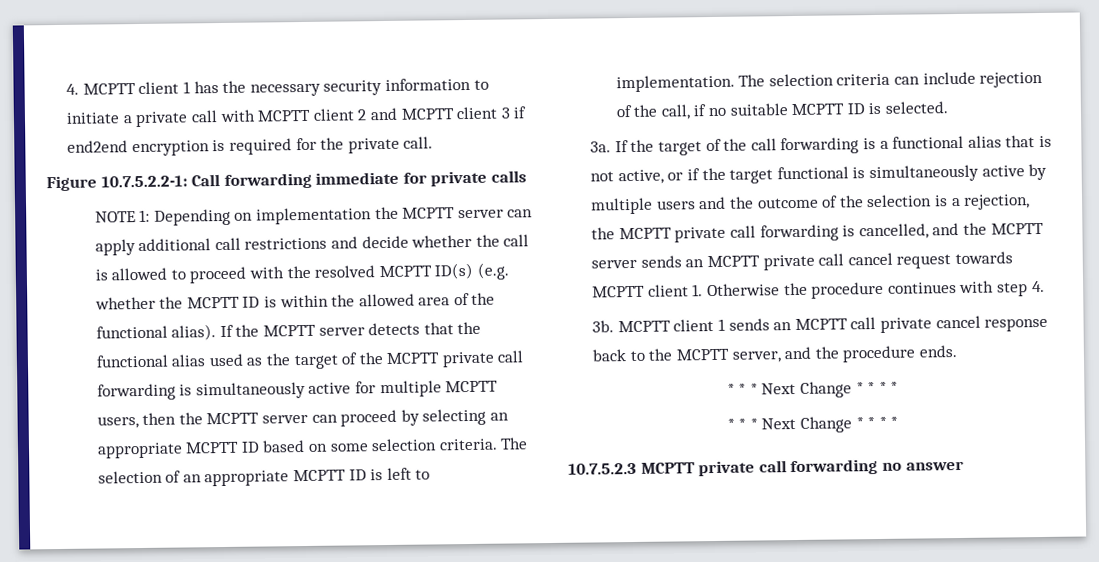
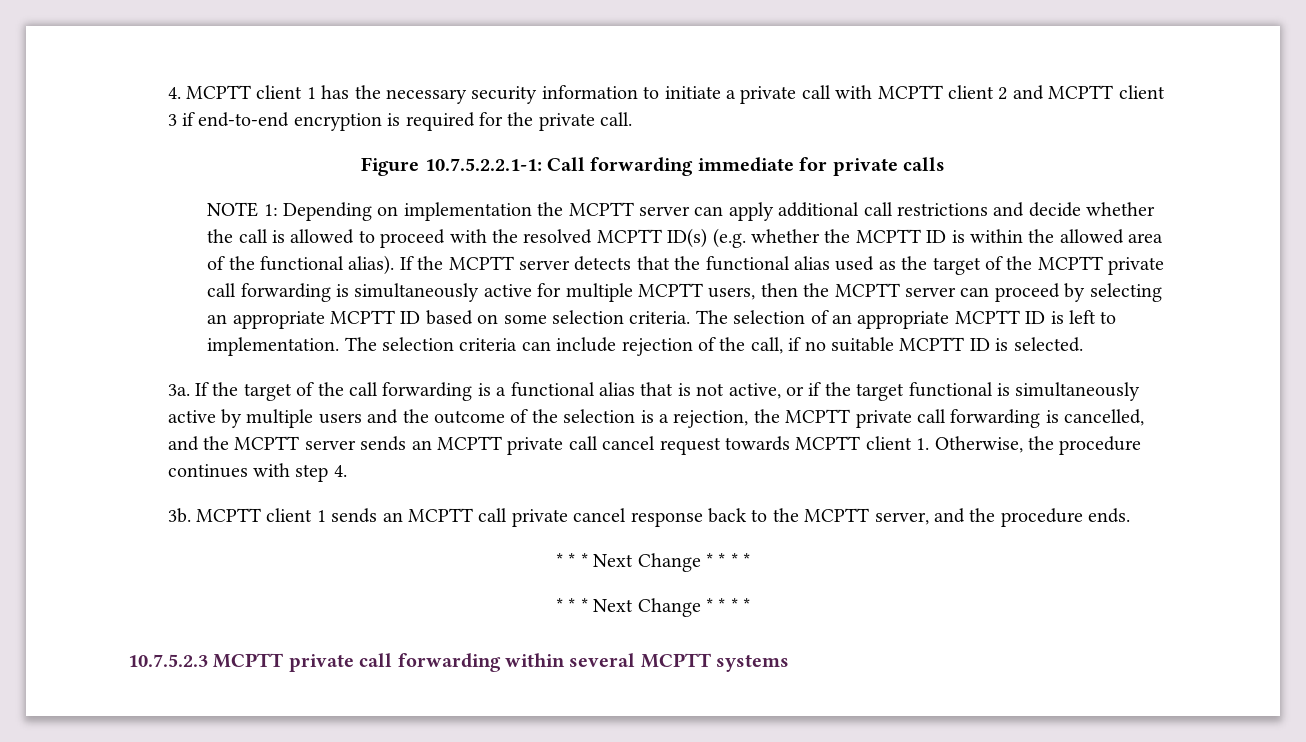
- 4. MCPTT client 1 has the necessary security information to initiate a private call with MCPTT client 2 and MCPTT client 3 if end2end encryption is required for the private call.
+ 4. MCPTT client 1 has the necessary security information to initiate a private call with MCPTT client 2 and MCPTT client 3 if end-to-end encryption is required for the private call.
- Figure 10.7.5.2.2-1: Call forwarding immediate for private calls
+ Figure 10.7.5.2.2.1-1: Call forwarding immediate for private calls
- If the target of the call forwarding is a functional alias that is not active, or if the target functional is simultaneously active by multiple users and the outcome of the selection is a rejection, the MCPTT private call forwarding is cancelled, and the MCPTT server sends an MCPTT private call cancel request towards MCPTT client 1. Otherwise the procedure continues with step 4.
+ If the target of the call forwarding is a functional alias that is not active, or if the target functional is simultaneously active by multiple users and the outcome of the selection is a rejection, the MCPTT private call forwarding is cancelled, and the MCPTT server sends an MCPTT private call cancel request towards MCPTT client 1. Otherwise, the procedure continues with step 4.
- 10.7.5.2.3 MCPTT private call forwarding no answer
+ 10.7.5.2.3 MCPTT private call forwarding within several MCPTT systems

